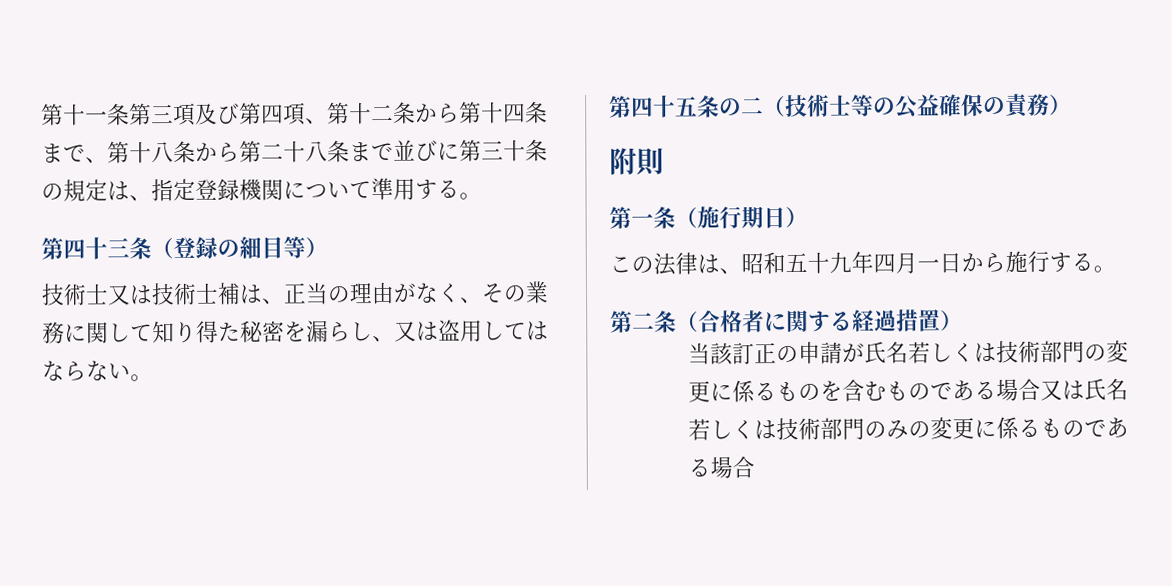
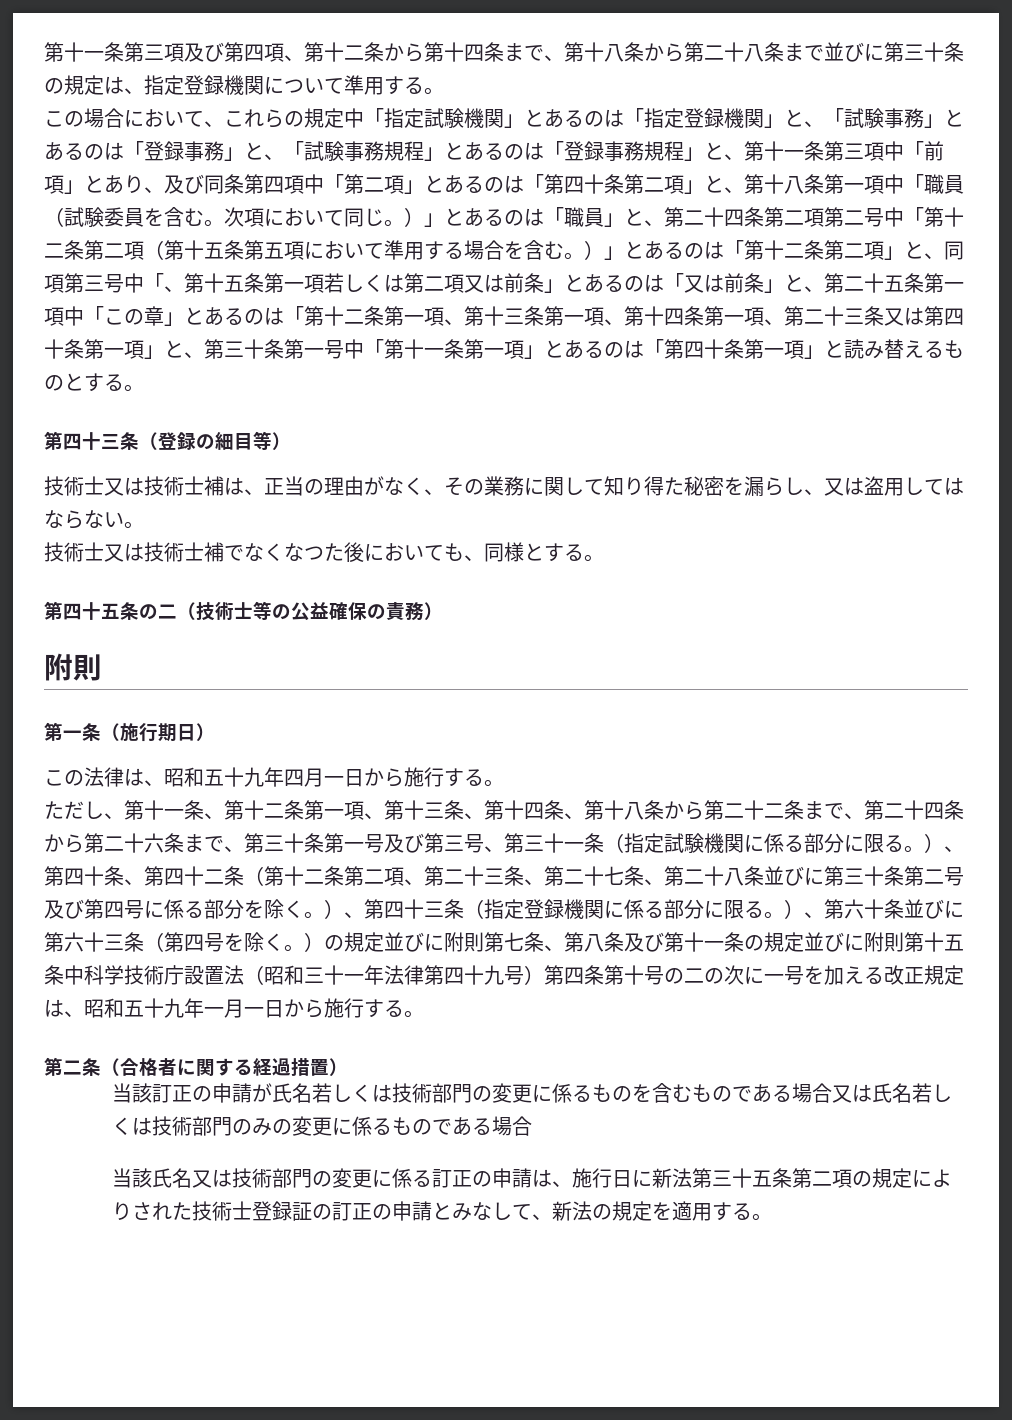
+ この場合において、これらの規定中「指定試験機関」とあるのは「指定登録機関」と、「試験事務」とあるのは「登録事務」と、「試験事務規程」とあるのは「登録事務規程」と、第十一条第三項中「前項」とあり、及び同条第四項中「第二項」とあるのは「第四十条第二項」と、第十八条第一項中「職員（試験委員を含む。次項において同じ。）」とあるのは「職員」と、第二十四条第二項第二号中「第十二条第二項（第十五条第五項において準用する場合を含む。）」とあるのは「第十二条第二項」と、同項第三号中「、第十五条第一項若しくは第二項又は前条」とあるのは「又は前条」と、第二十五条第一項中「この章」とあるのは「第十二条第一項、第十三条第一項、第十四条第一項、第二十三条又は第四十条第一項」と、第三十条第一号中「第十一条第一項」とあるのは「第四十条第一項」と読み替えるものとする。
+ 技術士又は技術士補でなくなつた後においても、同様とする。
+ ただし、第十一条、第十二条第一項、第十三条、第十四条、第十八条から第二十二条まで、第二十四条から第二十六条まで、第三十条第一号及び第三号、第三十一条（指定試験機関に係る部分に限る。）、第四十条、第四十二条（第十二条第二項、第二十三条、第二十七条、第二十八条並びに第三十条第二号及び第四号に係る部分を除く。）、第四十三条（指定登録機関に係る部分に限る。）、第六十条並びに第六十三条（第四号を除く。）の規定並びに附則第七条、第八条及び第十一条の規定並びに附則第十五条中科学技術庁設置法（昭和三十一年法律第四十九号）第四条第十号の二の次に一号を加える改正規定は、昭和五十九年一月一日から施行する。
+ 当該氏名又は技術部門の変更に係る訂正の申請は、施行日に新法第三十五条第二項の規定によりされた技術士登録証の訂正の申請とみなして、新法の規定を適用する。

